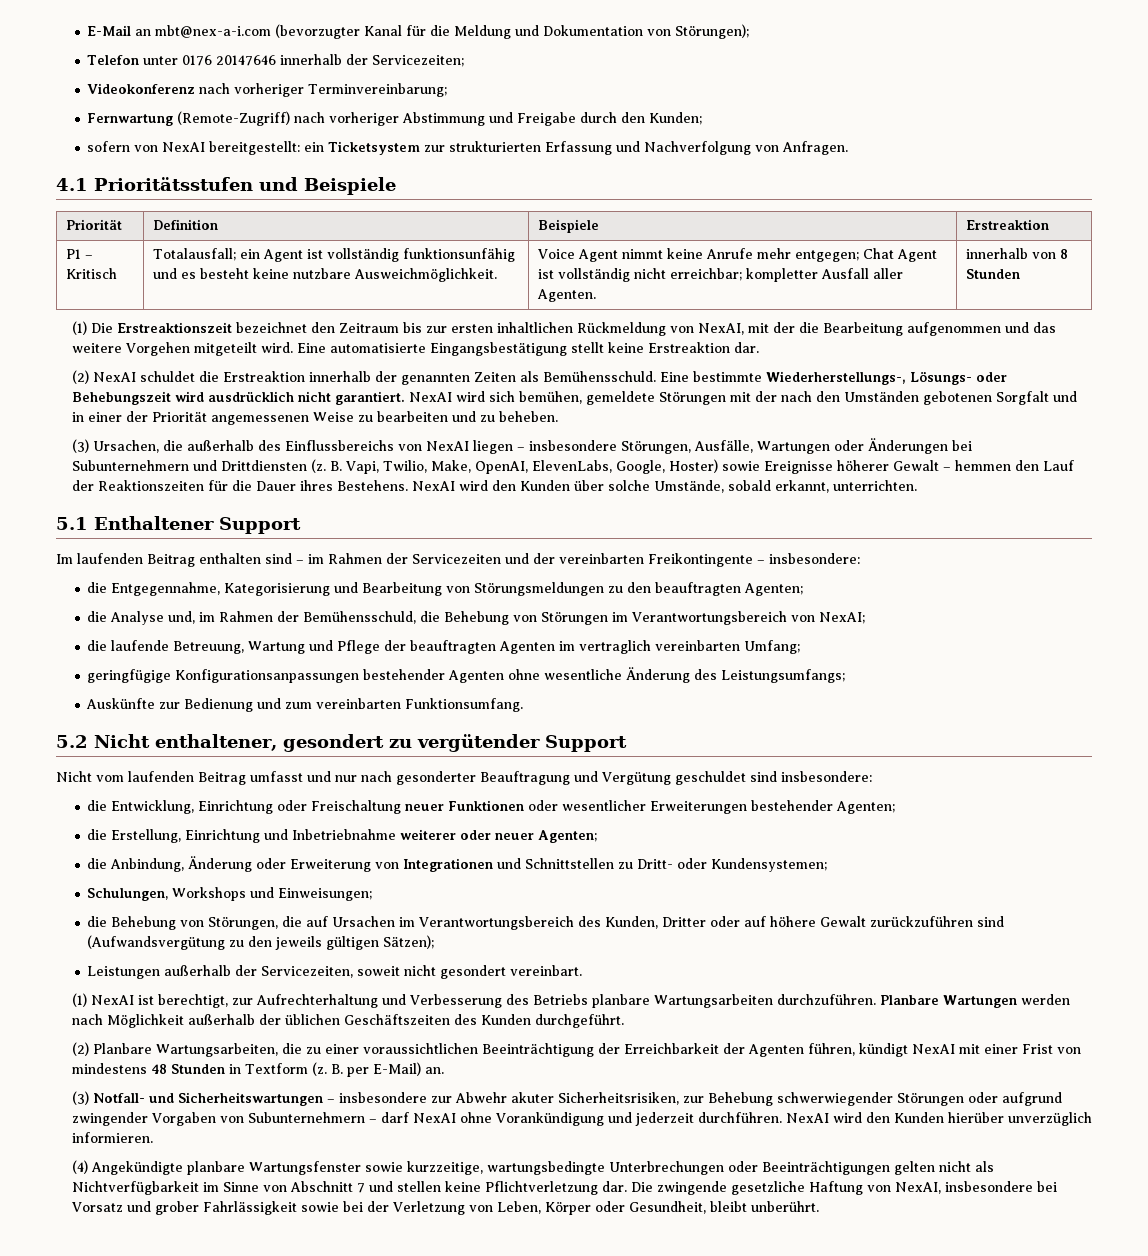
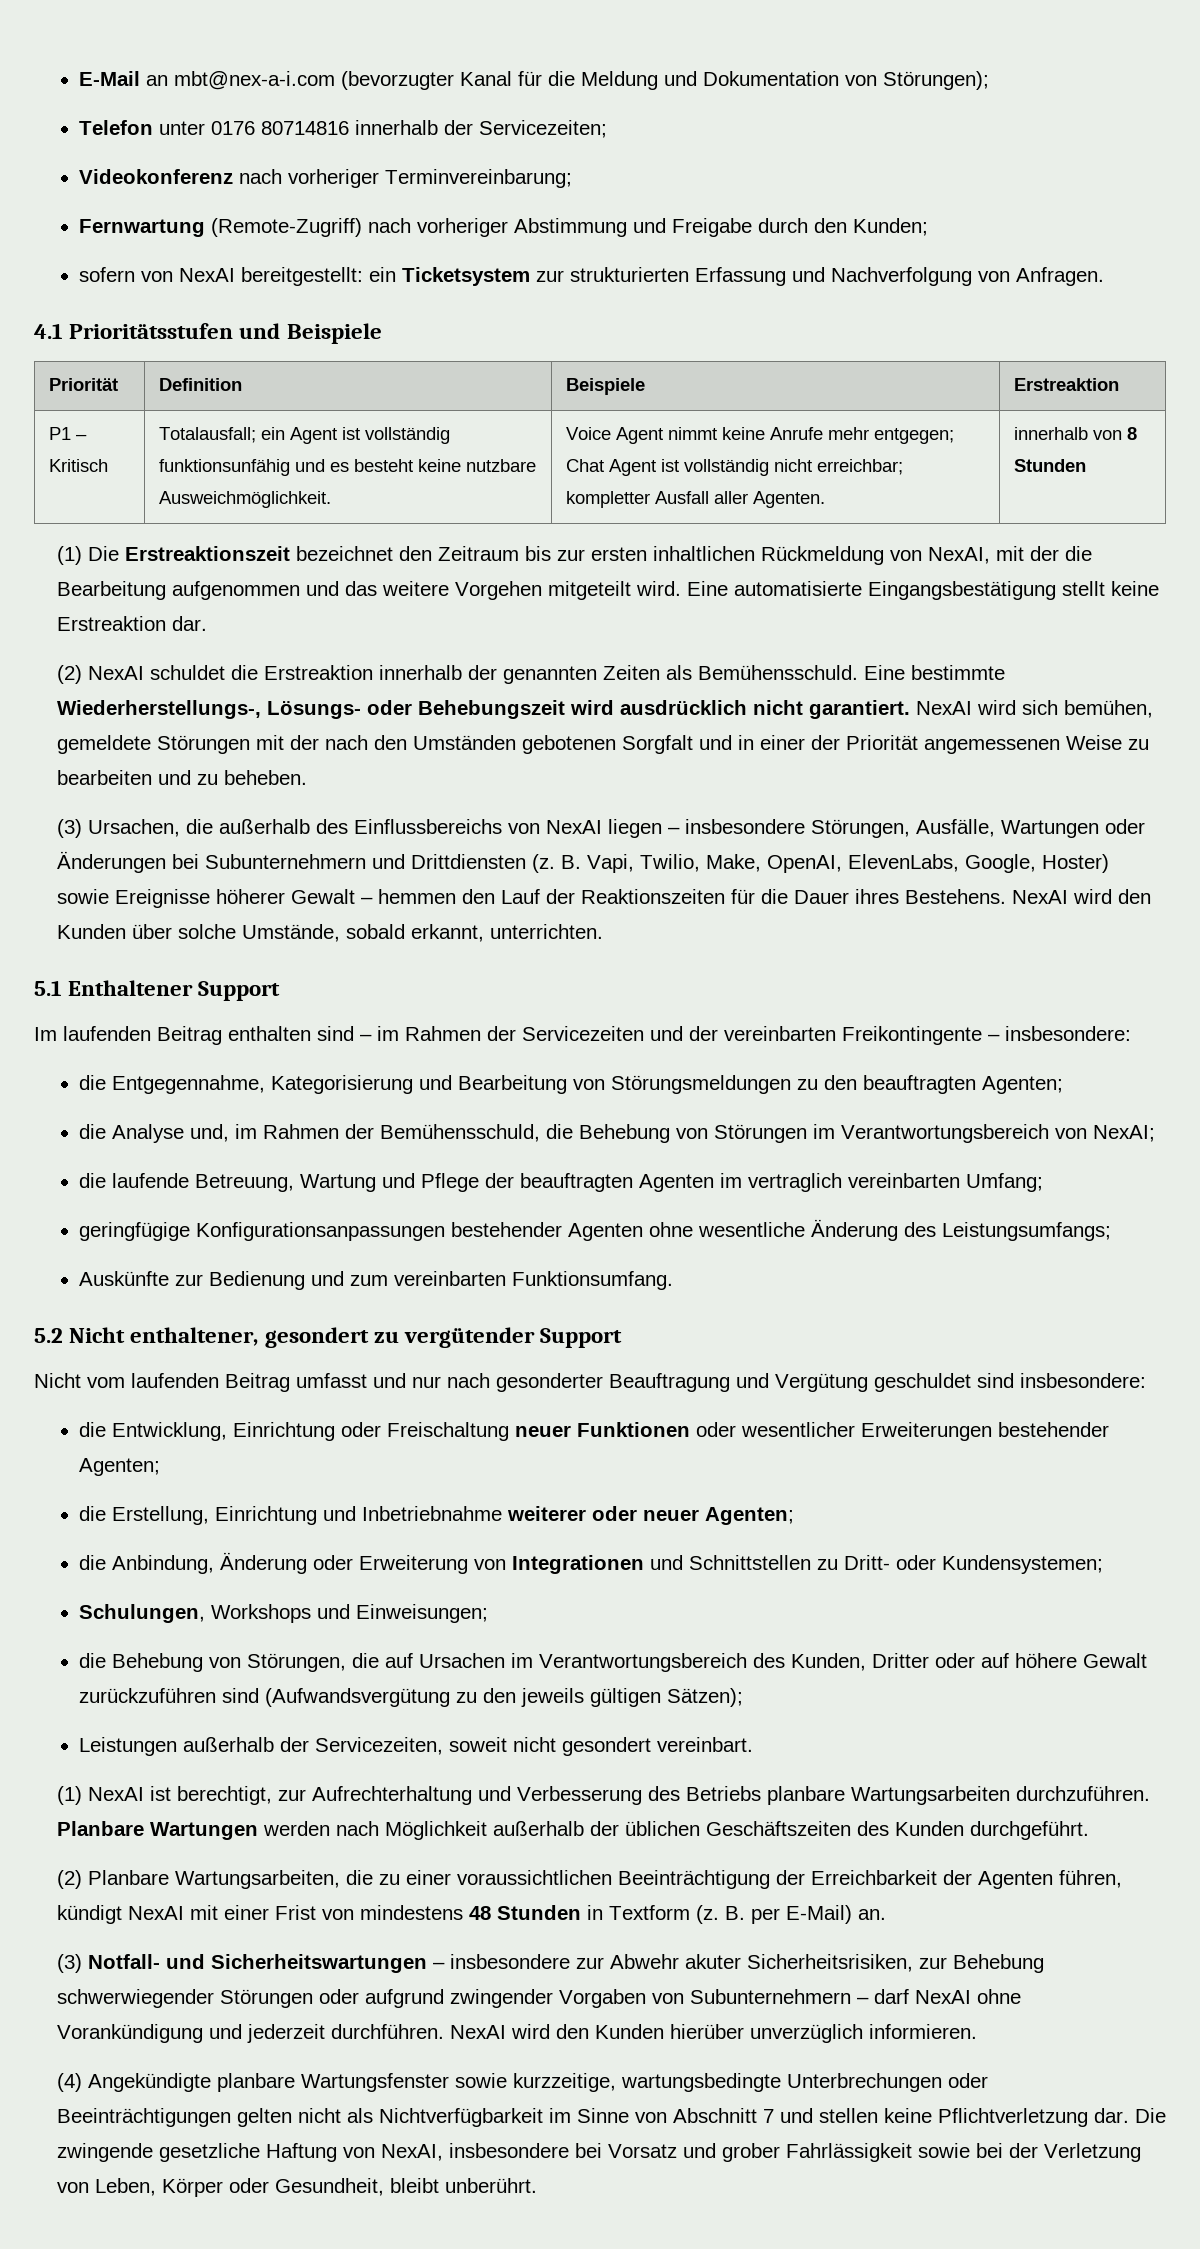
- Telefon unter 0176 20147646 innerhalb der Servicezeiten;
+ Telefon unter 0176 80714816 innerhalb der Servicezeiten;

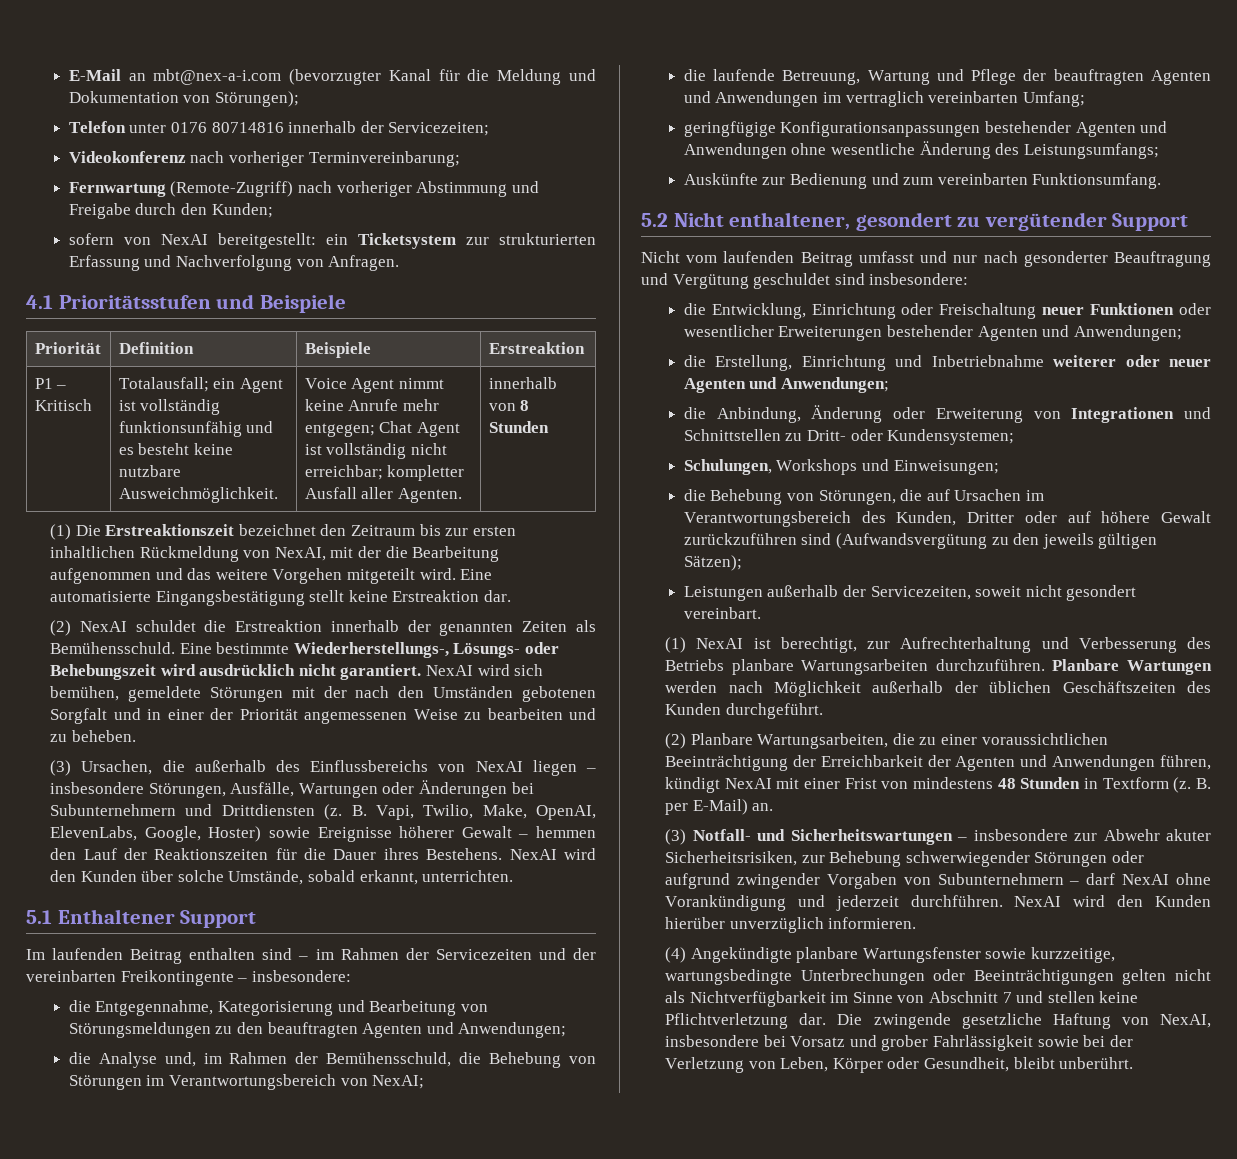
- die Entgegennahme, Kategorisierung und Bearbeitung von Störungsmeldungen zu den beauftragten Agenten;
+ die Entgegennahme, Kategorisierung und Bearbeitung von Störungsmeldungen zu den beauftragten Agenten und Anwendungen;
- die laufende Betreuung, Wartung und Pflege der beauftragten Agenten im vertraglich vereinbarten Umfang;
+ die laufende Betreuung, Wartung und Pflege der beauftragten Agenten und Anwendungen im vertraglich vereinbarten Umfang;
- geringfügige Konfigurationsanpassungen bestehender Agenten ohne wesentliche Änderung des Leistungsumfangs;
+ geringfügige Konfigurationsanpassungen bestehender Agenten und Anwendungen ohne wesentliche Änderung des Leistungsumfangs;
- die Entwicklung, Einrichtung oder Freischaltung neuer Funktionen oder wesentlicher Erweiterungen bestehender Agenten;
+ die Entwicklung, Einrichtung oder Freischaltung neuer Funktionen oder wesentlicher Erweiterungen bestehender Agenten und Anwendungen;
- die Erstellung, Einrichtung und Inbetriebnahme weiterer oder neuer Agenten;
+ die Erstellung, Einrichtung und Inbetriebnahme weiterer oder neuer Agenten und Anwendungen;
- (2) Planbare Wartungsarbeiten, die zu einer voraussichtlichen Beeinträchtigung der Erreichbarkeit der Agenten führen, kündigt NexAI mit einer Frist von mindestens 48 Stunden in Textform (z.
+ (2) Planbare Wartungsarbeiten, die zu einer voraussichtlichen Beeinträchtigung der Erreichbarkeit der Agenten und Anwendungen führen, kündigt NexAI mit einer Frist von mindestens 48 Stunden in Textform (z.

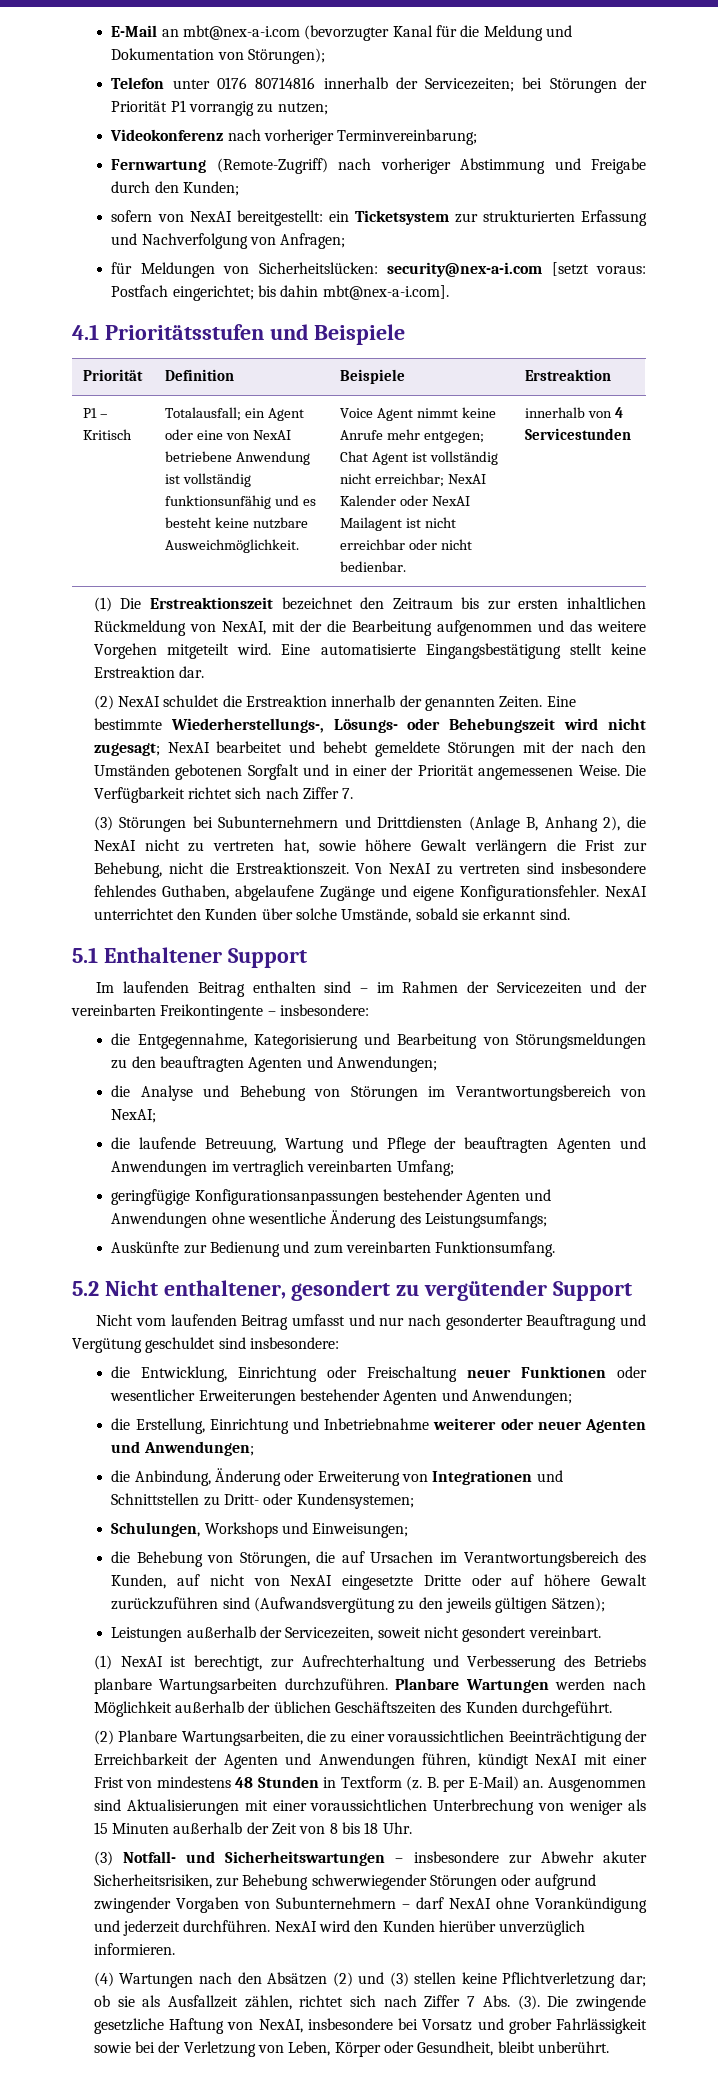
- Telefon unter 0176 80714816 innerhalb der Servicezeiten;
+ Telefon unter 0176 80714816 innerhalb der Servicezeiten; bei Störungen der Priorität P1 vorrangig zu nutzen;
- sofern von NexAI bereitgestellt: ein Ticketsystem zur strukturierten Erfassung und Nachverfolgung von Anfragen.
+ sofern von NexAI bereitgestellt: ein Ticketsystem zur strukturierten Erfassung und Nachverfolgung von Anfragen;
+ für Meldungen von Sicherheitslücken: security@nex-a-i.com [setzt voraus: Postfach eingerichtet; bis dahin mbt@nex-a-i.com].
- Totalausfall; ein Agent ist vollständig funktionsunfähig und es besteht keine nutzbare Ausweichmöglichkeit.
+ Totalausfall; ein Agent oder eine von NexAI betriebene Anwendung ist vollständig funktionsunfähig und es besteht keine nutzbare Ausweichmöglichkeit.
- Voice Agent nimmt keine Anrufe mehr entgegen; Chat Agent ist vollständig nicht erreichbar; kompletter Ausfall aller Agenten.
+ Voice Agent nimmt keine Anrufe mehr entgegen; Chat Agent ist vollständig nicht erreichbar; NexAI Kalender oder NexAI Mailagent ist nicht erreichbar oder nicht bedienbar.
- innerhalb von 8 Stunden
+ innerhalb von 4 Servicestunden
- (2) NexAI schuldet die Erstreaktion innerhalb der genannten Zeiten als Bemühensschuld.
+ (2) NexAI schuldet die Erstreaktion innerhalb der genannten Zeiten.
- Eine bestimmte Wiederherstellungs-, Lösungs- oder Behebungszeit wird ausdrücklich nicht garantiert. NexAI wird sich bemühen, gemeldete Störungen mit der nach den Umständen gebotenen Sorgfalt und in einer der Priorität angemessenen Weise zu bearbeiten und zu beheben.
- (3) Ursachen, die außerhalb des Einflussbereichs von NexAI liegen – insbesondere Störungen, Ausfälle, Wartungen oder Änderungen bei Subunternehmern und Drittdiensten (z. B. Vapi, Twilio, Make, OpenAI, ElevenLabs, Google, Hoster) sowie Ereignisse höherer Gewalt – hemmen den Lauf der Reaktionszeiten für die Dauer ihres Bestehens. NexAI wird den Kunden über solche Umstände, sobald erkannt, unterrichten.
+ Eine bestimmte Wiederherstellungs-, Lösungs- oder Behebungszeit wird nicht zugesagt; NexAI bearbeitet und behebt gemeldete Störungen mit der nach den Umständen gebotenen Sorgfalt und in einer der Priorität angemessenen Weise. Die Verfügbarkeit richtet sich nach Ziffer 7.
+ (3) Störungen bei Subunternehmern und Drittdiensten (Anlage B, Anhang 2), die NexAI nicht zu vertreten hat, sowie höhere Gewalt verlängern die Frist zur Behebung, nicht die Erstreaktionszeit. Von NexAI zu vertreten sind insbesondere fehlendes Guthaben, abgelaufene Zugänge und eigene Konfigurationsfehler. NexAI unterrichtet den Kunden über solche Umstände, sobald sie erkannt sind.
- die Analyse und, im Rahmen der Bemühensschuld, die Behebung von Störungen im Verantwortungsbereich von NexAI;
+ die Analyse und Behebung von Störungen im Verantwortungsbereich von NexAI;
- die Behebung von Störungen, die auf Ursachen im Verantwortungsbereich des Kunden, Dritter oder auf höhere Gewalt zurückzuführen sind (Aufwandsvergütung zu den jeweils gültigen Sätzen);
+ die Behebung von Störungen, die auf Ursachen im Verantwortungsbereich des Kunden, auf nicht von NexAI eingesetzte Dritte oder auf höhere Gewalt zurückzuführen sind (Aufwandsvergütung zu den jeweils gültigen Sätzen);
+ Ausgenommen sind Aktualisierungen mit einer voraussichtlichen Unterbrechung von weniger als 15 Minuten außerhalb der Zeit von 8 bis 18 Uhr.
- (4) Angekündigte planbare Wartungsfenster sowie kurzzeitige, wartungsbedingte Unterbrechungen oder Beeinträchtigungen gelten nicht als Nichtverfügbarkeit im Sinne von Abschnitt 7 und stellen keine Pflichtverletzung dar.
+ (4) Wartungen nach den Absätzen (2) und (3) stellen keine Pflichtverletzung dar; ob sie als Ausfallzeit zählen, richtet sich nach Ziffer 7 Abs. (3).

